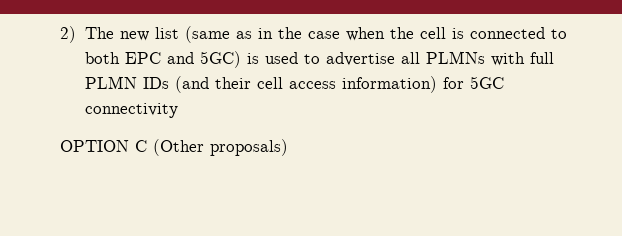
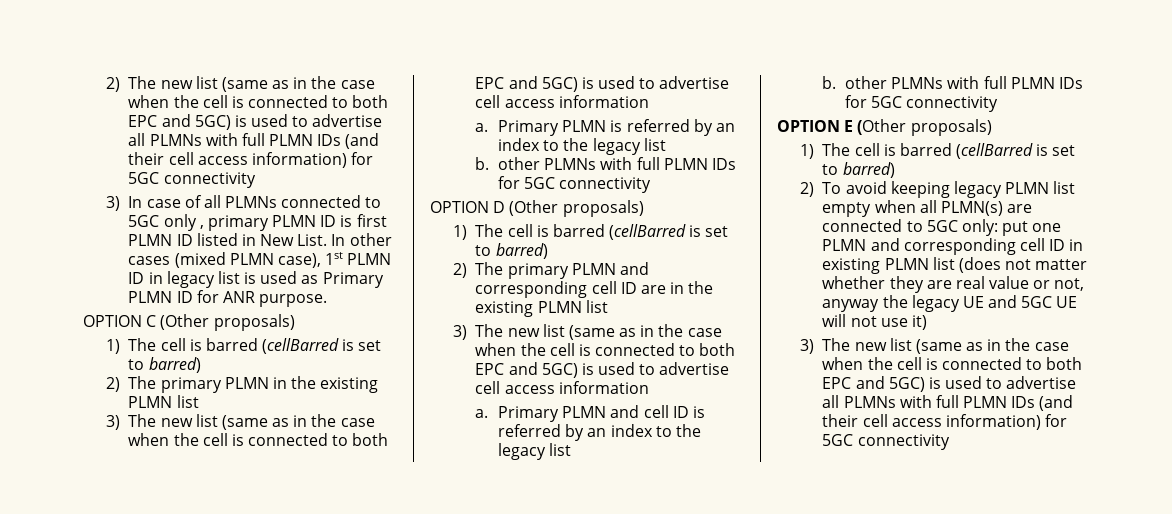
+ 3) In case of all PLMNs connected to 5GC only , primary PLMN ID is first PLMN ID listed in New List. In other cases (mixed PLMN case), 1st PLMN ID in legacy list is used as Primary PLMN ID for ANR purpose.
  OPTION C (Other proposals)
+ 1) The cell is barred (cellBarred is set to barred)
+ 2) The primary PLMN in the existing PLMN list
+ 3) The new list (same as in the case when the cell is connected to both EPC and 5GC) is used to advertise cell access information
+ a. Primary PLMN is referred by an index to the legacy list
+ b. other PLMNs with full PLMN IDs for 5GC connectivity
+ OPTION D (Other proposals)
+ 1) The cell is barred (cellBarred is set to barred)
+ 2) The primary PLMN and corresponding cell ID are in the existing PLMN list
+ 3) The new list (same as in the case when the cell is connected to both EPC and 5GC) is used to advertise cell access information
+ a. Primary PLMN and cell ID is referred by an index to the legacy list
+ b. other PLMNs with full PLMN IDs for 5GC connectivity
+ OPTION E (Other proposals)
+ 1) The cell is barred (cellBarred is set to barred)
+ 2) To avoid keeping legacy PLMN list empty when all PLMN(s) are connected to 5GC only: put one PLMN and corresponding cell ID in existing PLMN list (does not matter whether they are real value or not, anyway the legacy UE and 5GC UE will not use it)
+ 3) The new list (same as in the case when the cell is connected to both EPC and 5GC) is used to advertise all PLMNs with full PLMN IDs (and their cell access information) for 5GC connectivity

